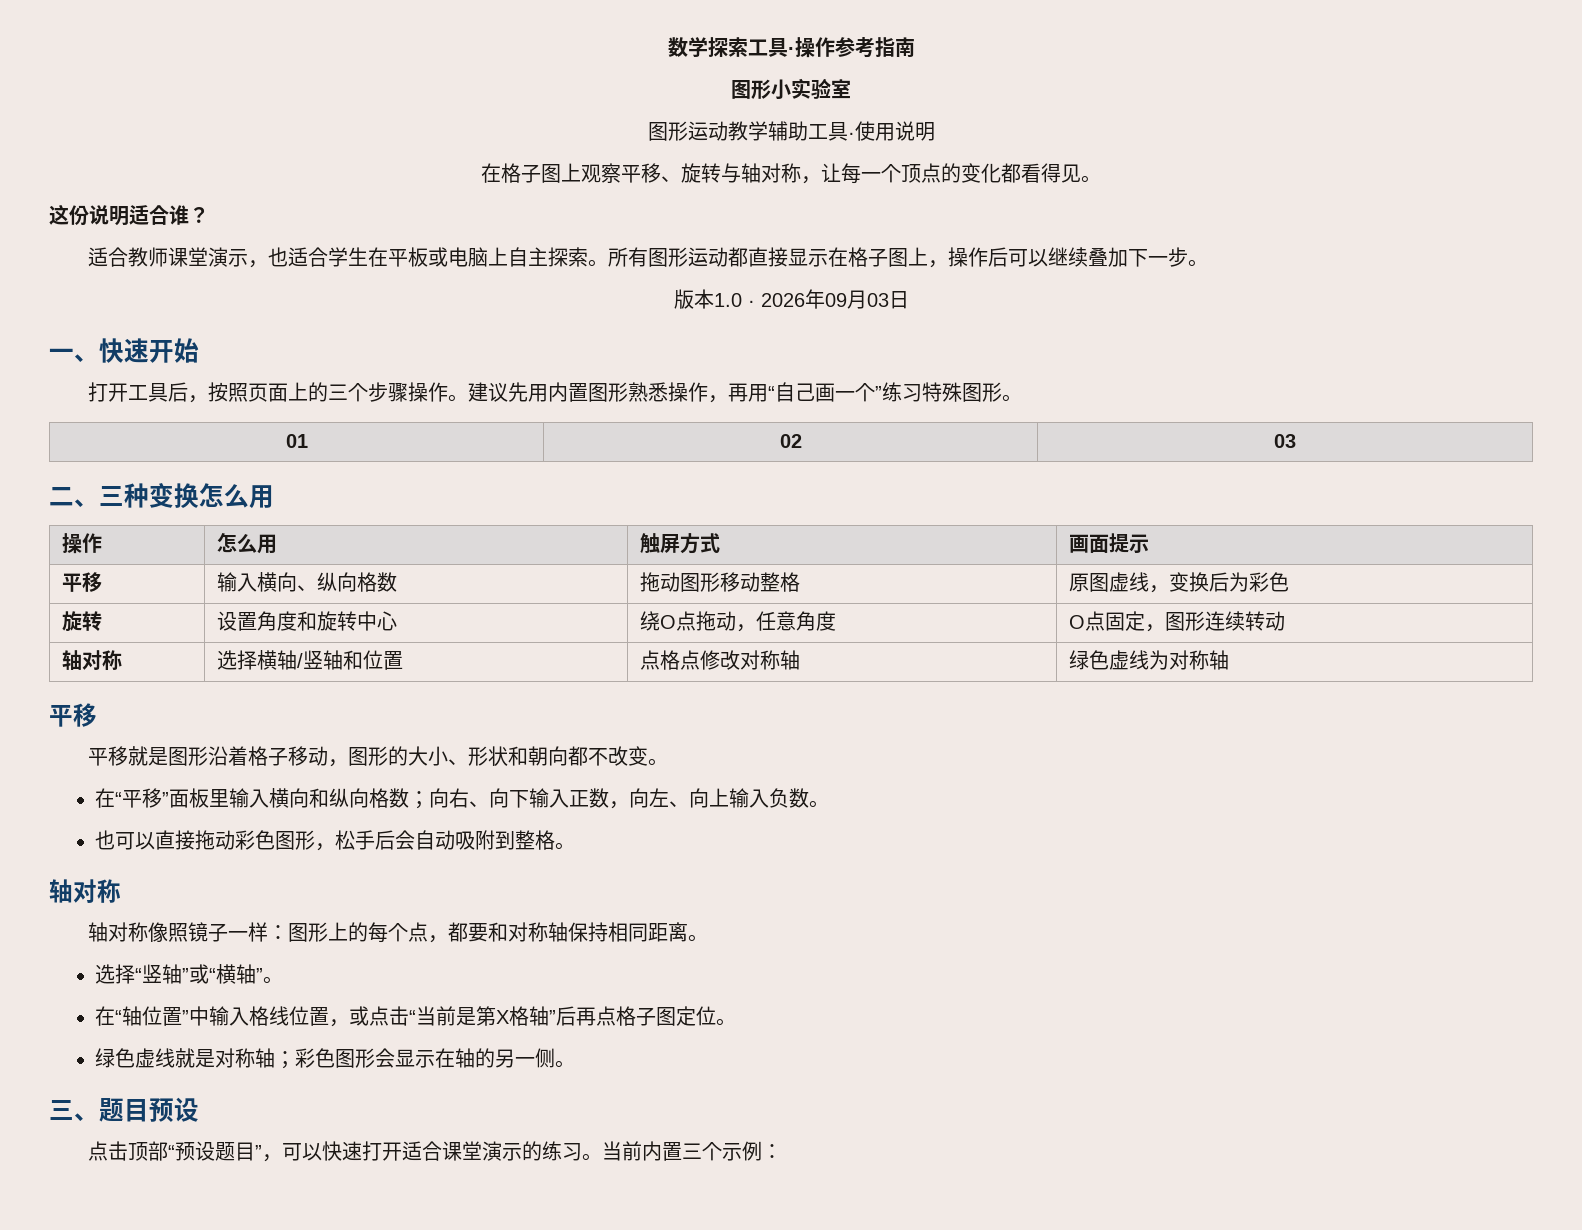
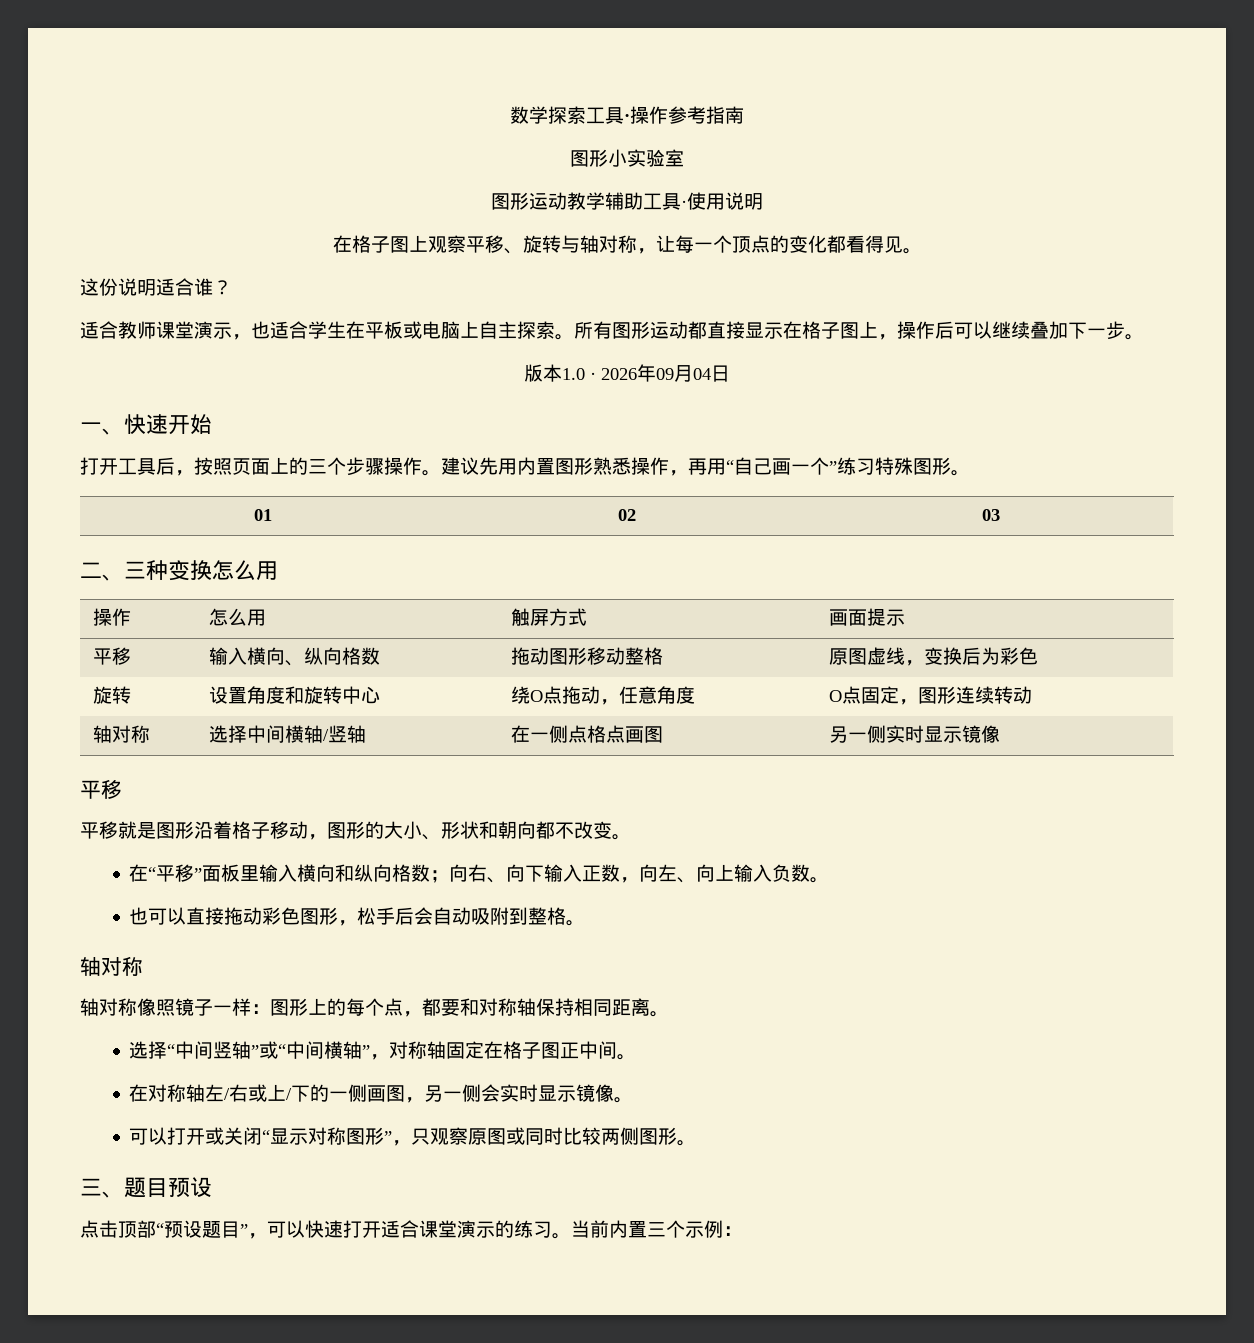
- 版本1.0 · 2026年09月03日
+ 版本1.0 · 2026年09月04日
- 轴对称 | 选择横轴/竖轴和位置 | 点格点修改对称轴 | 绿色虚线为对称轴
+ 轴对称 | 选择中间横轴/竖轴 | 在一侧点格点画图 | 另一侧实时显示镜像
- 选择“竖轴”或“横轴”。
- 在“轴位置”中输入格线位置，或点击“当前是第X格轴”后再点格子图定位。
- 绿色虚线就是对称轴；彩色图形会显示在轴的另一侧。
+ 选择“中间竖轴”或“中间横轴”，对称轴固定在格子图正中间。
+ 在对称轴左/右或上/下的一侧画图，另一侧会实时显示镜像。
+ 可以打开或关闭“显示对称图形”，只观察原图或同时比较两侧图形。

